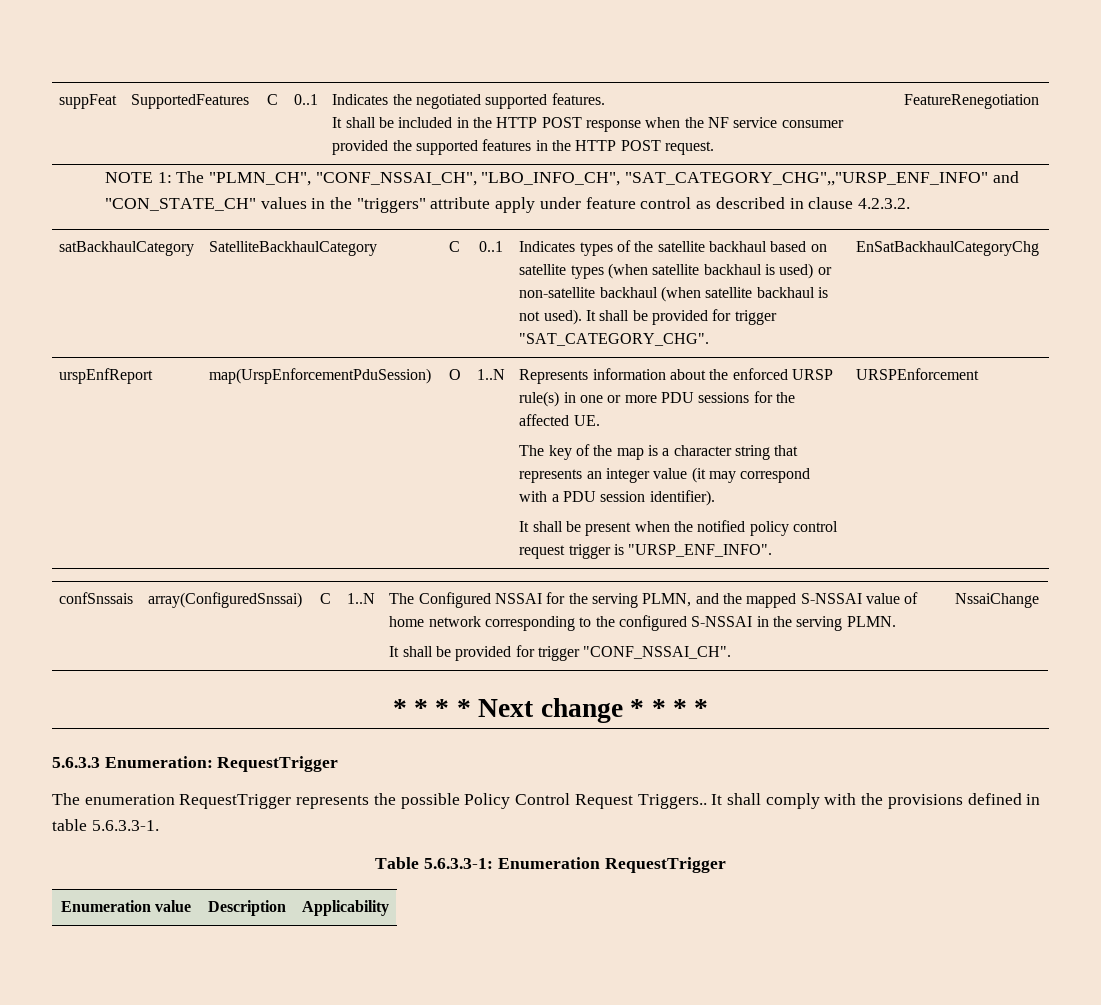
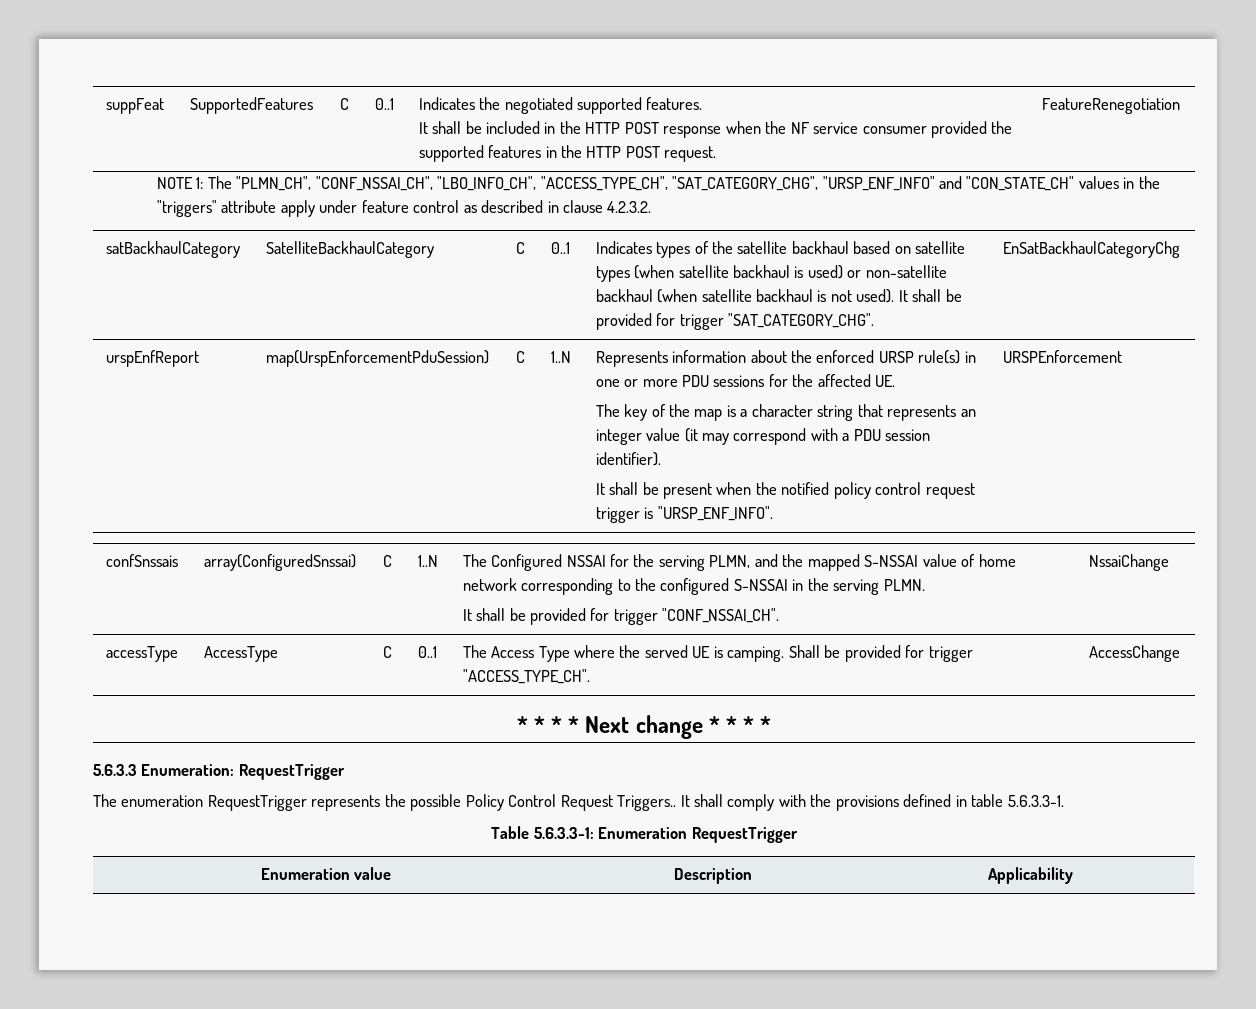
- NOTE 1: The "PLMN_CH", "CONF_NSSAI_CH", "LBO_INFO_CH", "SAT_CATEGORY_CHG",,"URSP_ENF_INFO" and "CON_STATE_CH" values in the "triggers" attribute apply under feature control as described in clause 4.2.3.2.
+ NOTE 1: The "PLMN_CH", "CONF_NSSAI_CH", "LBO_INFO_CH", "ACCESS_TYPE_CH", "SAT_CATEGORY_CHG", "URSP_ENF_INFO" and "CON_STATE_CH" values in the "triggers" attribute apply under feature control as described in clause 4.2.3.2.
- map(UrspEnforcementPduSession) | O
+ map(UrspEnforcementPduSession) | C
+ accessType | AccessType | C | 0..1 | The Access Type where the served UE is camping. Shall be provided for trigger "ACCESS_TYPE_CH". | AccessChange

